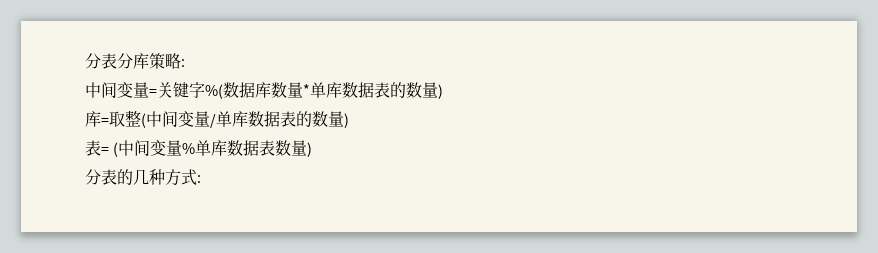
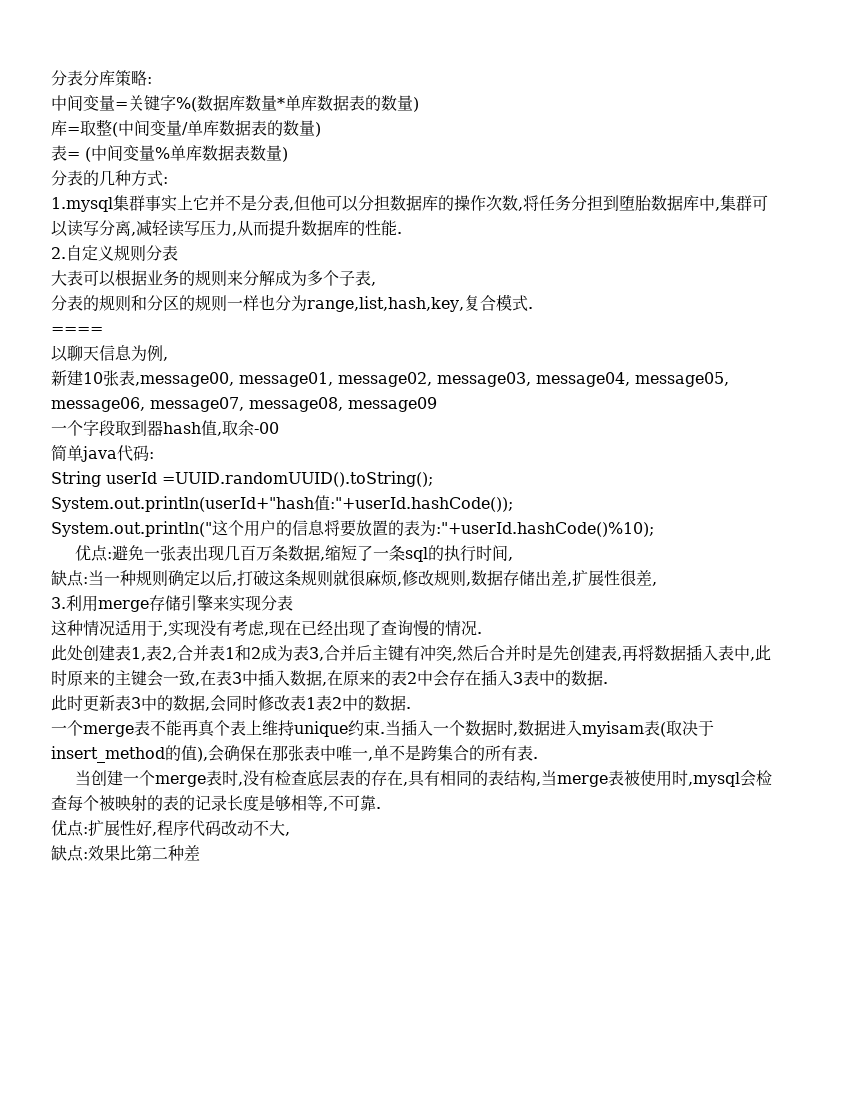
+ 1.mysql集群事实上它并不是分表,但他可以分担数据库的操作次数,将任务分担到堕胎数据库中,集群可以读写分离,减轻读写压力,从而提升数据库的性能.
+ 2.自定义规则分表
+ 大表可以根据业务的规则来分解成为多个子表,
+ 分表的规则和分区的规则一样也分为range,list,hash,key,复合模式.
+ ====
+ 以聊天信息为例,
+ 新建10张表,message00, message01, message02, message03, message04, message05, message06, message07, message08, message09
+ 一个字段取到器hash值,取余-00
+ 简单java代码:
+ String userId =UUID.randomUUID().toString();
+ System.out.println(userId+"hash值:"+userId.hashCode());
+ System.out.println("这个用户的信息将要放置的表为:"+userId.hashCode()%10);
+ 优点:避免一张表出现几百万条数据,缩短了一条sql的执行时间,
+ 缺点:当一种规则确定以后,打破这条规则就很麻烦,修改规则,数据存储出差,扩展性很差,
+ 3.利用merge存储引擎来实现分表
+ 这种情况适用于,实现没有考虑,现在已经出现了查询慢的情况.
+ 此处创建表1,表2,合并表1和2成为表3,合并后主键有冲突,然后合并时是先创建表,再将数据插入表中,此时原来的主键会一致,在表3中插入数据,在原来的表2中会存在插入3表中的数据.
+ 此时更新表3中的数据,会同时修改表1表2中的数据.
+ 一个merge表不能再真个表上维持unique约束.当插入一个数据时,数据进入myisam表(取决于insert_method的值),会确保在那张表中唯一,单不是跨集合的所有表.
+ 当创建一个merge表时,没有检查底层表的存在,具有相同的表结构,当merge表被使用时,mysql会检查每个被映射的表的记录长度是够相等,不可靠.
+ 优点:扩展性好,程序代码改动不大,
+ 缺点:效果比第二种差

